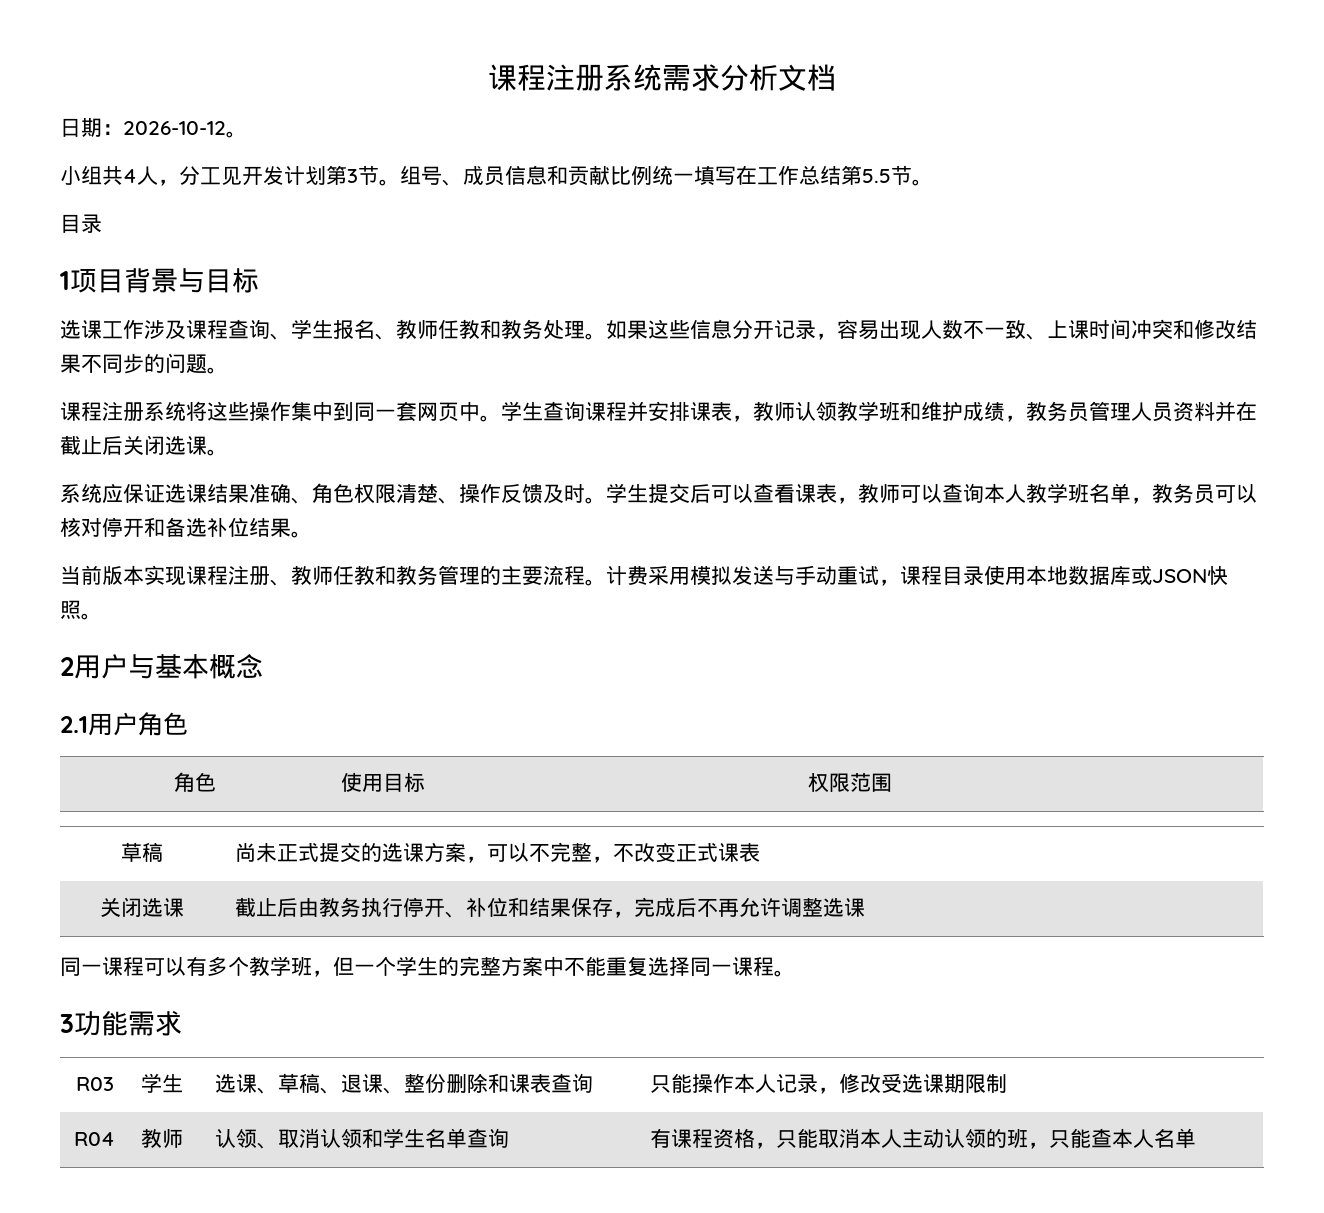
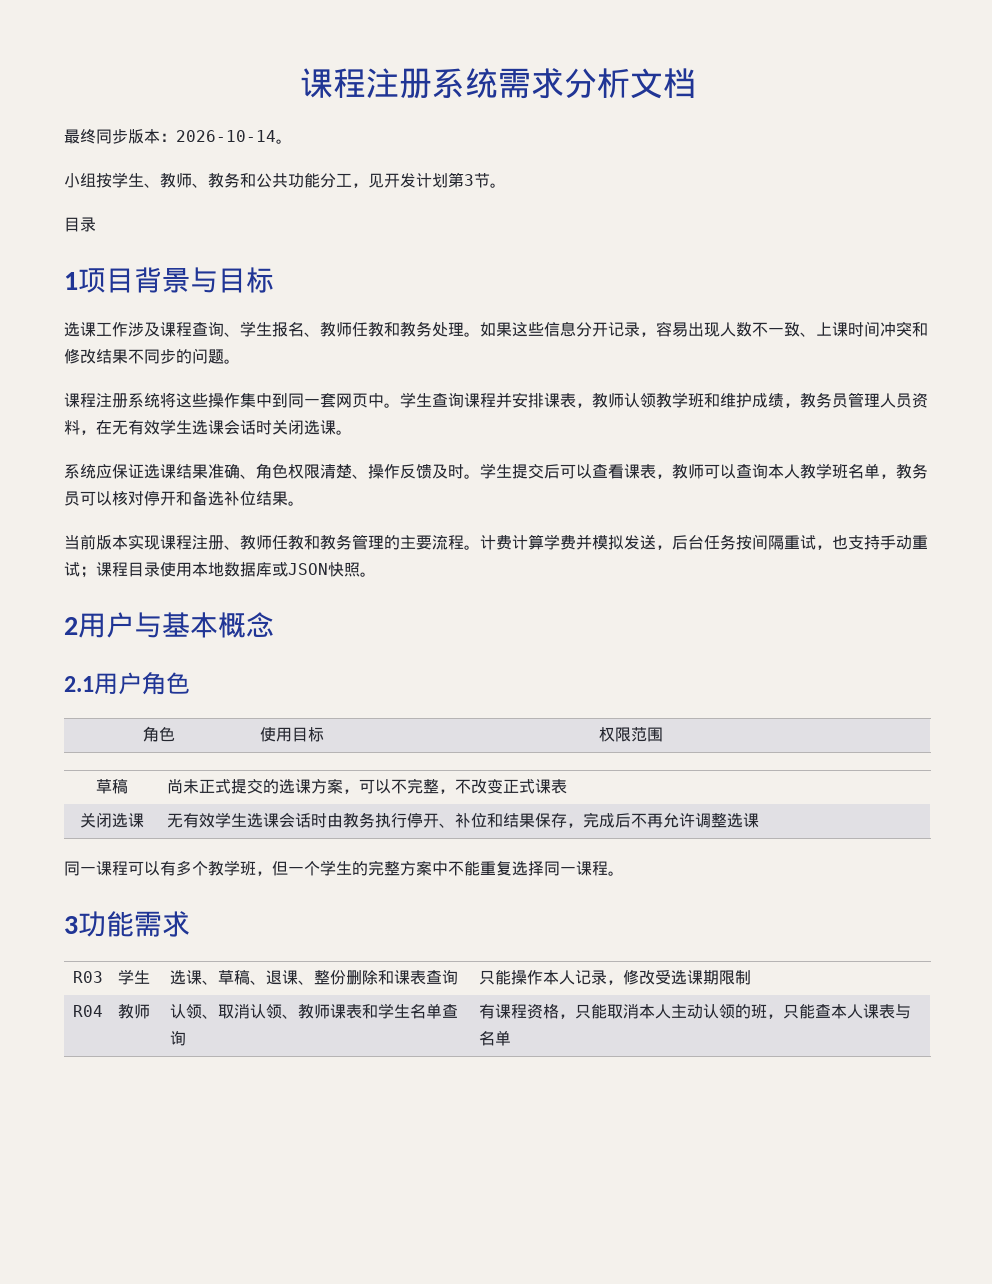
- 日期：2026-10-12。
- 小组共4人，分工见开发计划第3节。组号、成员信息和贡献比例统一填写在工作总结第5.5节。
+ 最终同步版本：2026-10-14。
+ 小组按学生、教师、教务和公共功能分工，见开发计划第3节。
- 学生查询课程并安排课表，教师认领教学班和维护成绩，教务员管理人员资料并在截止后关闭选课。
+ 学生查询课程并安排课表，教师认领教学班和维护成绩，教务员管理人员资料，在无有效学生选课会话时关闭选课。
- 计费采用模拟发送与手动重试，课程目录使用本地数据库或JSON快照。
+ 计费计算学费并模拟发送，后台任务按间隔重试，也支持手动重试；课程目录使用本地数据库或JSON快照。
- 关闭选课 | 截止后由教务执行停开、补位和结果保存，完成后不再允许调整选课
+ 关闭选课 | 无有效学生选课会话时由教务执行停开、补位和结果保存，完成后不再允许调整选课
- R04 | 教师 | 认领、取消认领和学生名单查询 | 有课程资格，只能取消本人主动认领的班，只能查本人名单
+ R04 | 教师 | 认领、取消认领、教师课表和学生名单查询 | 有课程资格，只能取消本人主动认领的班，只能查本人课表与名单

